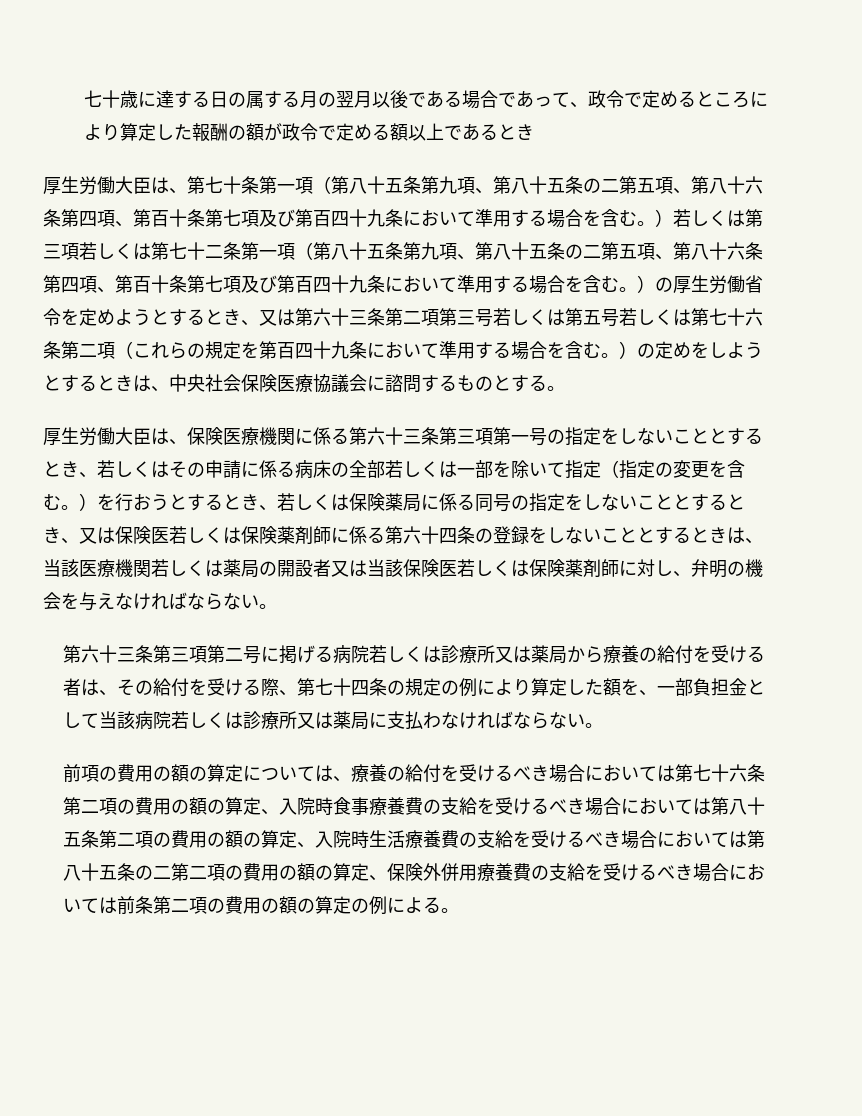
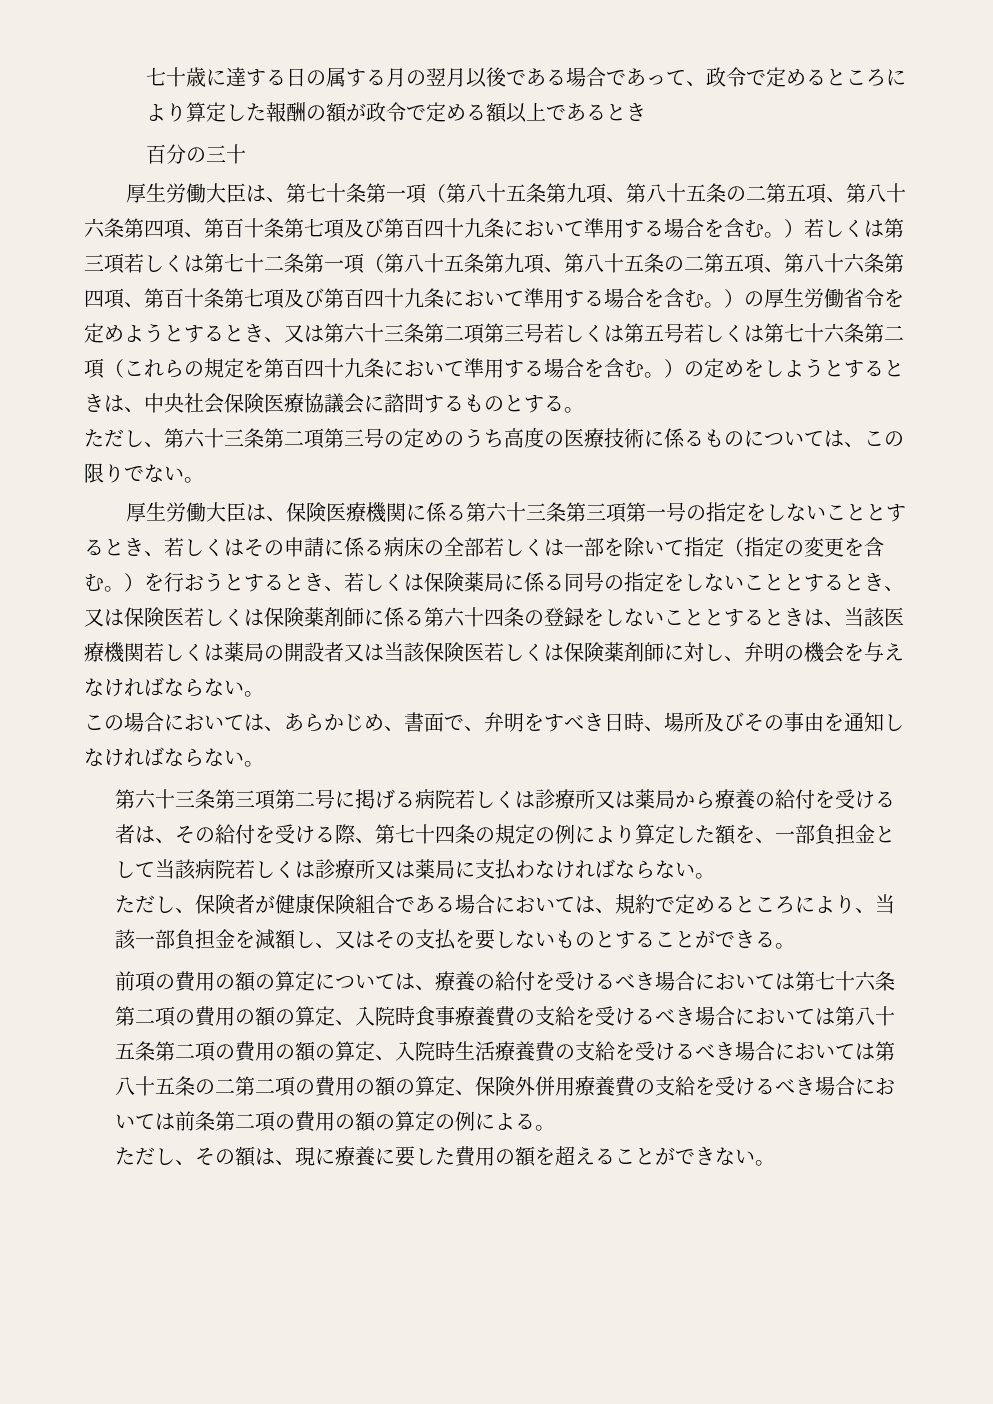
+ 百分の三十
+ ただし、第六十三条第二項第三号の定めのうち高度の医療技術に係るものについては、この限りでない。
+ この場合においては、あらかじめ、書面で、弁明をすべき日時、場所及びその事由を通知しなければならない。
+ ただし、保険者が健康保険組合である場合においては、規約で定めるところにより、当該一部負担金を減額し、又はその支払を要しないものとすることができる。
+ ただし、その額は、現に療養に要した費用の額を超えることができない。

